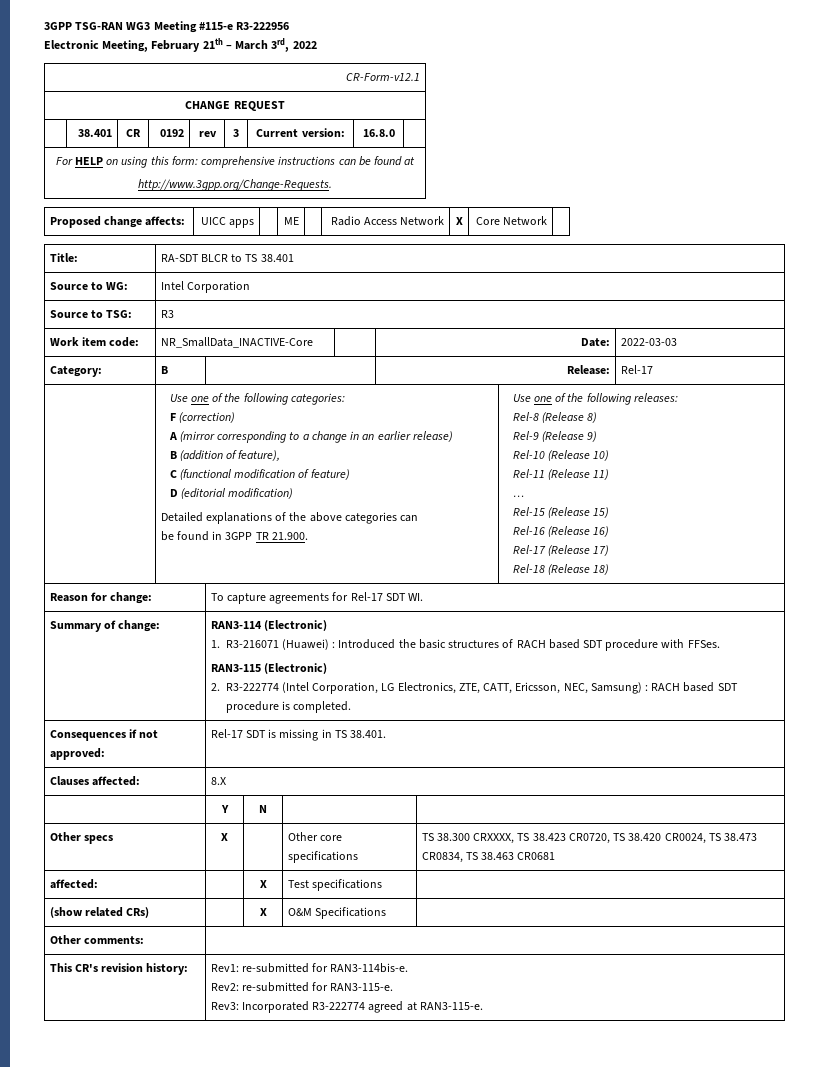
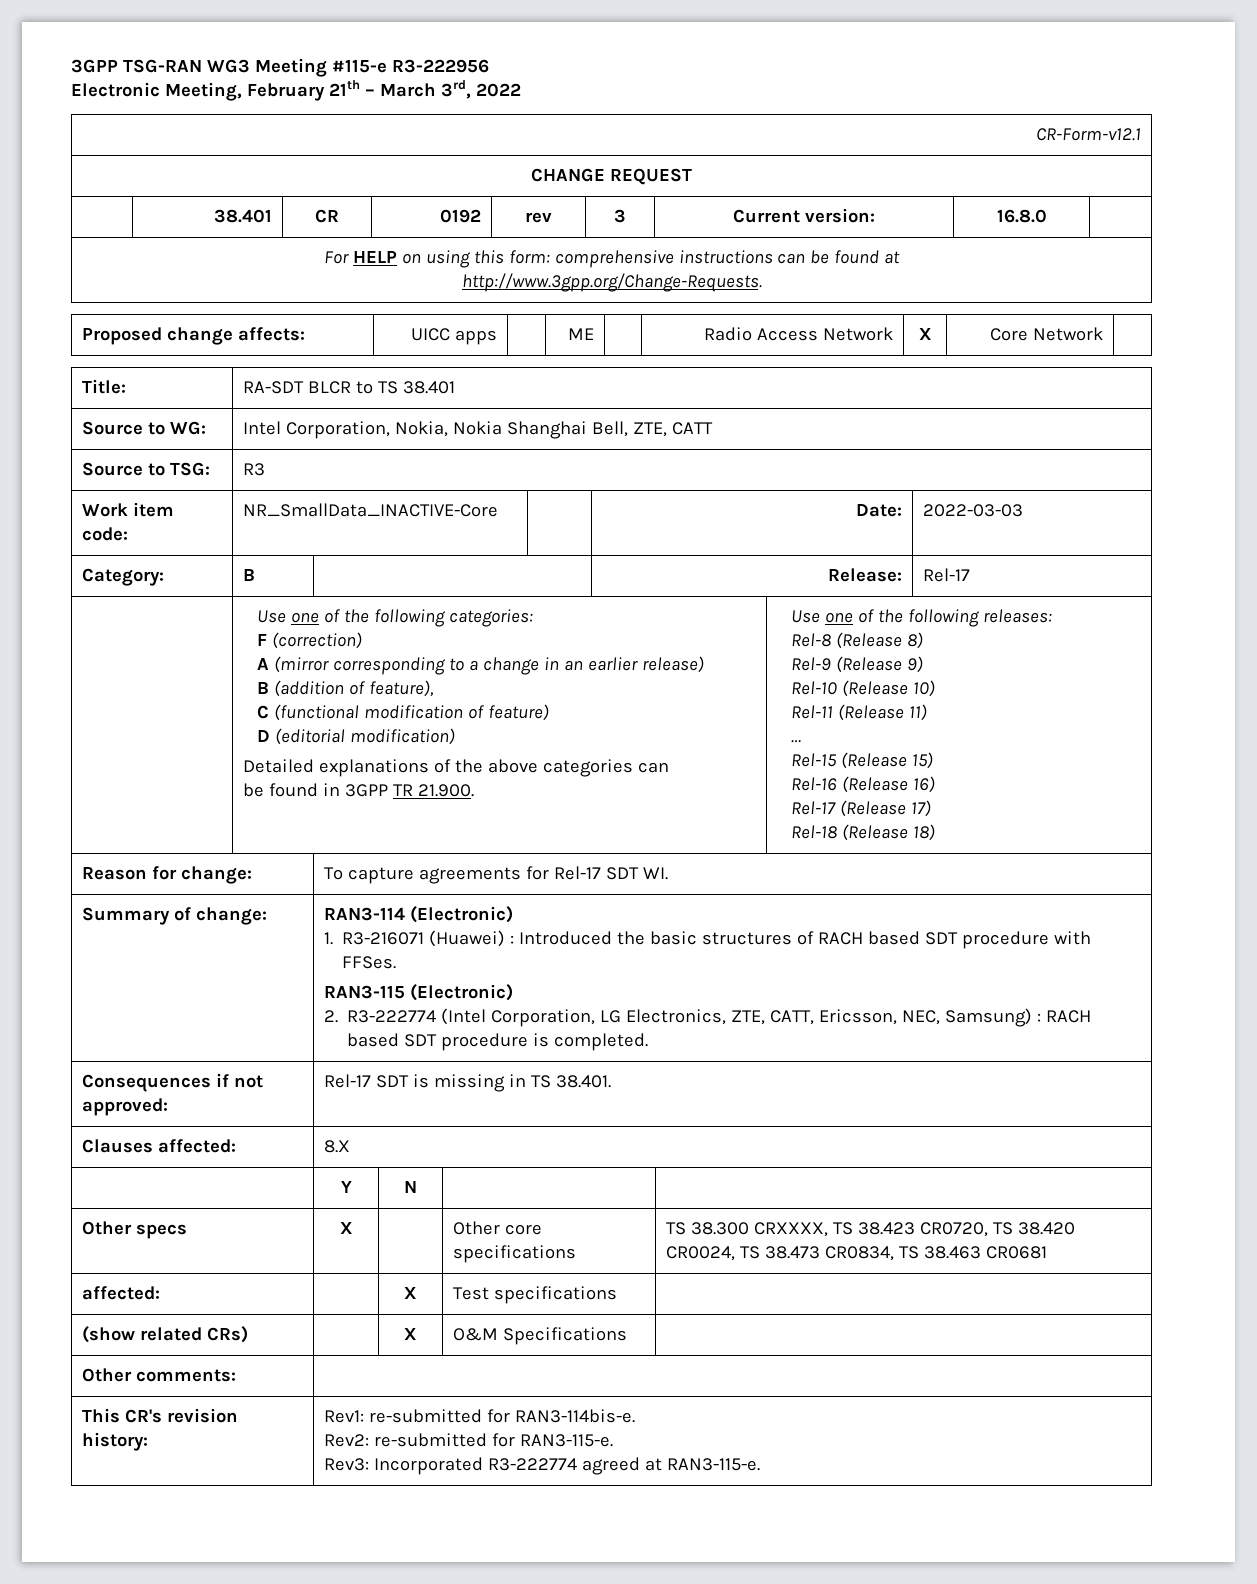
- Source to WG: | Intel Corporation
+ Source to WG: | Intel Corporation, Nokia, Nokia Shanghai Bell, ZTE, CATT

